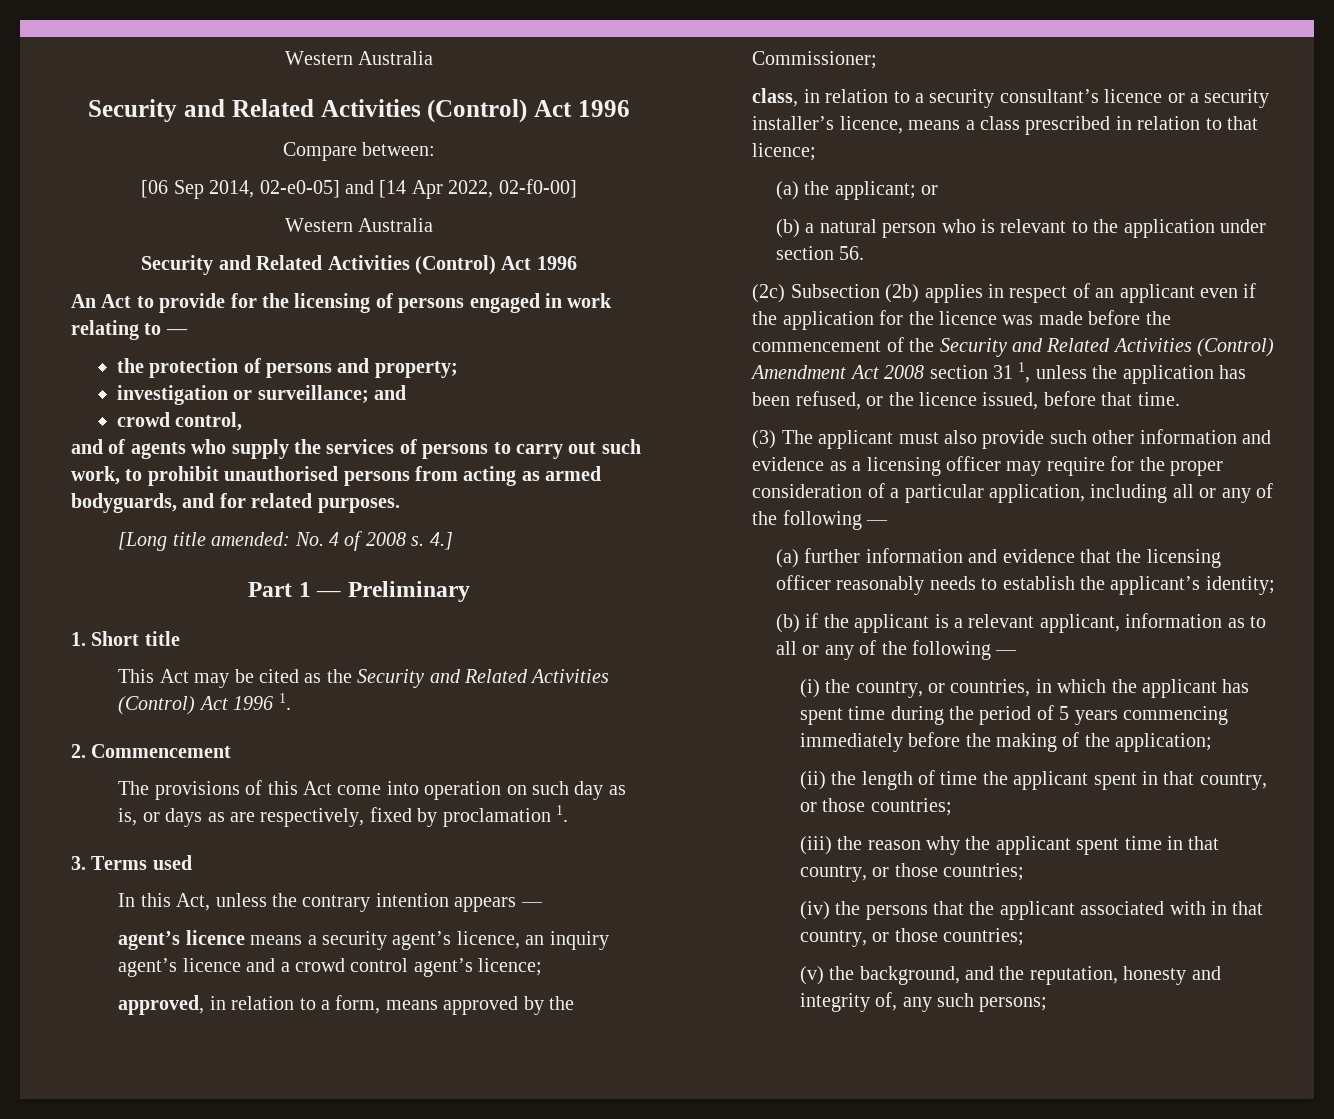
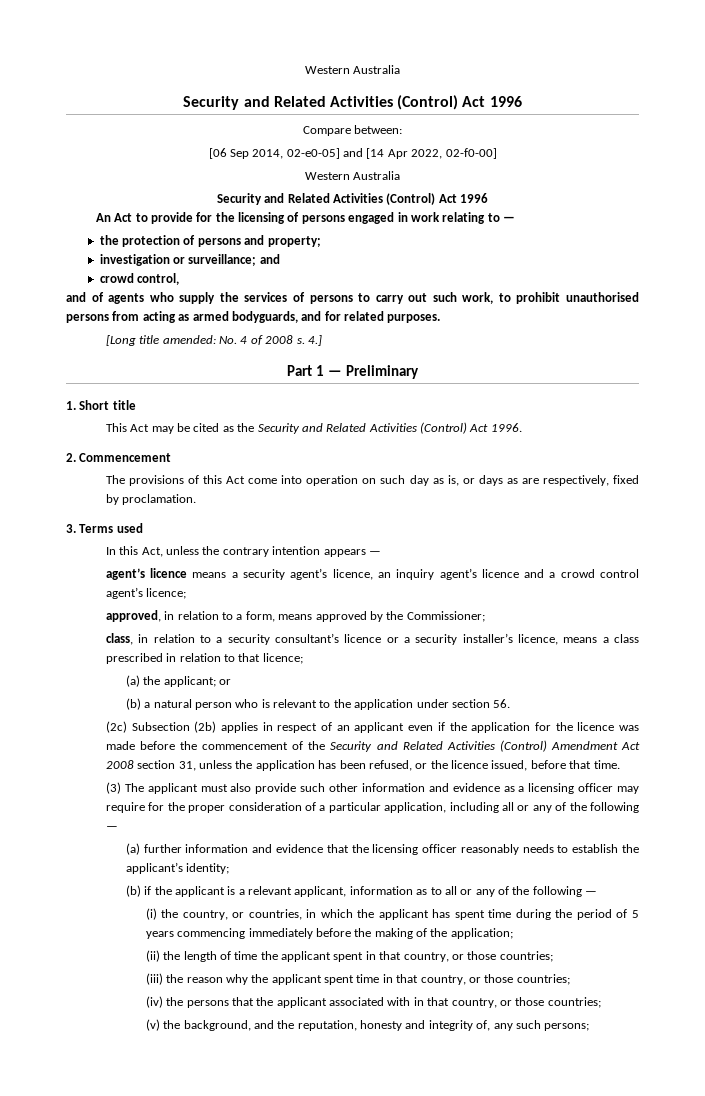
- This Act may be cited as the Security and Related Activities (Control) Act 1996 1.
+ This Act may be cited as the Security and Related Activities (Control) Act 1996.
- The provisions of this Act come into operation on such day as is, or days as are respectively, fixed by proclamation 1.
+ The provisions of this Act come into operation on such day as is, or days as are respectively, fixed by proclamation.
- (2c) Subsection (2b) applies in respect of an applicant even if the application for the licence was made before the commencement of the Security and Related Activities (Control) Amendment Act 2008 section 31 1, unless the application has been refused, or the licence issued, before that time.
+ (2c) Subsection (2b) applies in respect of an applicant even if the application for the licence was made before the commencement of the Security and Related Activities (Control) Amendment Act 2008 section 31, unless the application has been refused, or the licence issued, before that time.

